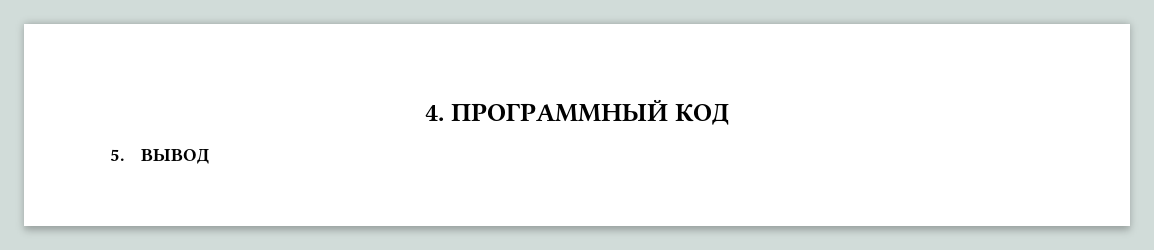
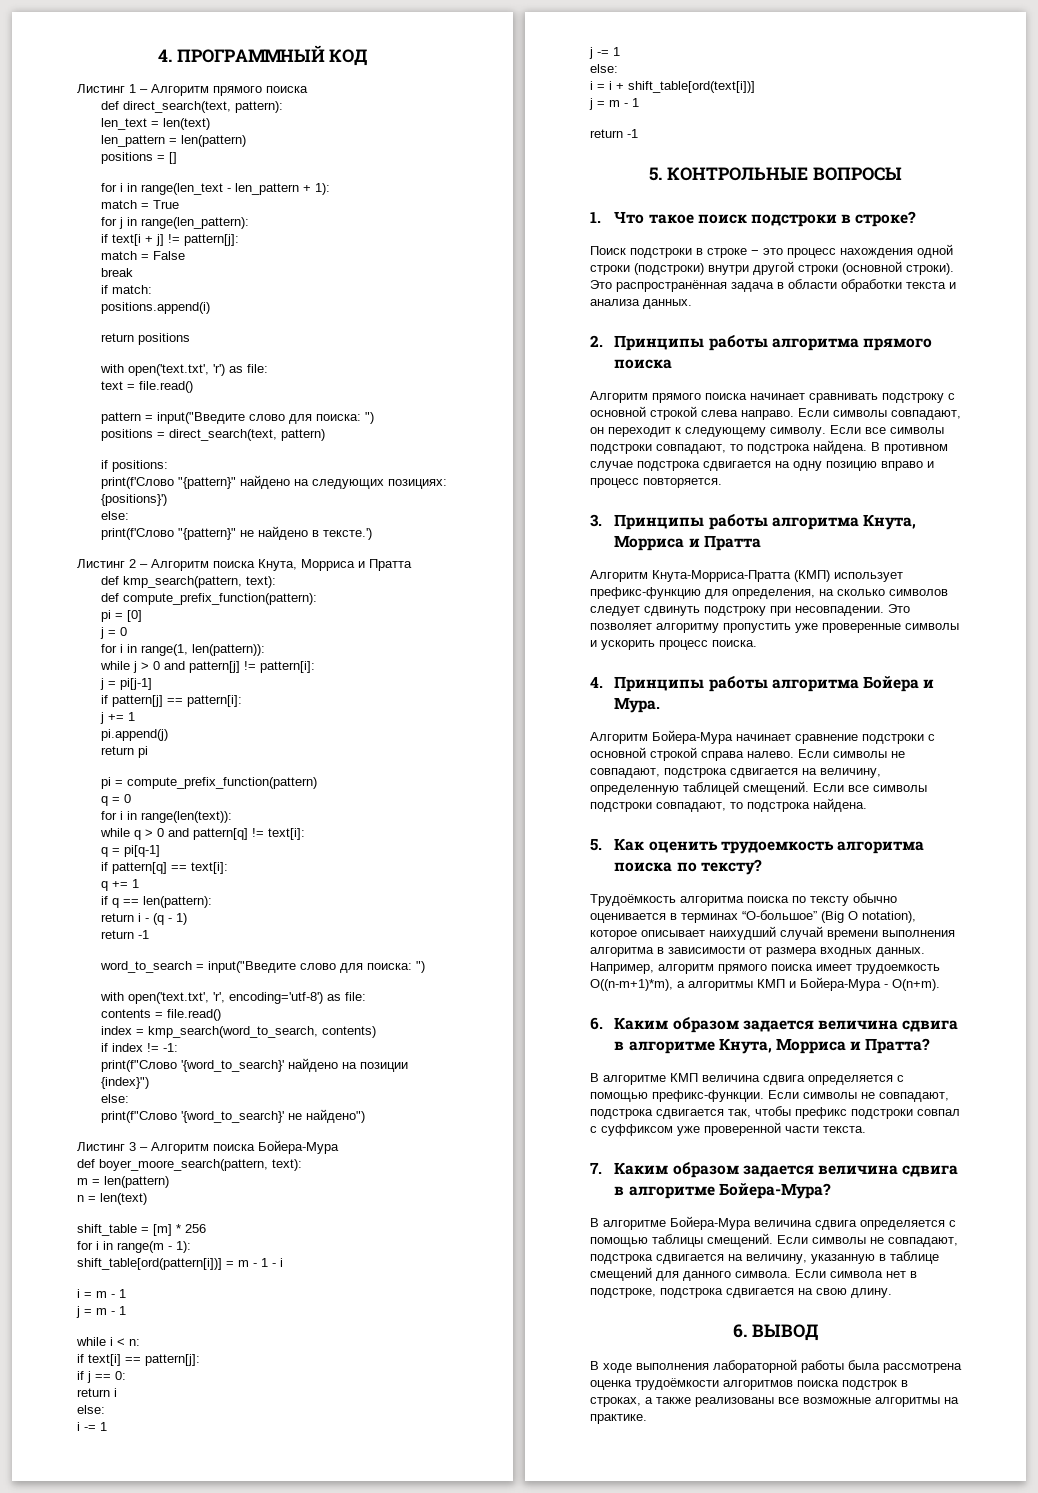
- 5. ВЫВОД
+ Листинг 1 – Алгоритм прямого поиска
+ def direct_search(text, pattern):
+ len_text = len(text)
+ len_pattern = len(pattern)
+ positions = []
+ for i in range(len_text - len_pattern + 1):
+ match = True
+ for j in range(len_pattern):
+ if text[i + j] != pattern[j]:
+ match = False
+ break
+ if match:
+ positions.append(i)
+ return positions
+ with open('text.txt', 'r') as file:
+ text = file.read()
+ pattern = input("Введите слово для поиска: ")
+ positions = direct_search(text, pattern)
+ if positions:
+ print(f'Слово "{pattern}" найдено на следующих позициях: {positions}')
+ else:
+ print(f'Слово "{pattern}" не найдено в тексте.')
+ Листинг 2 – Алгоритм поиска Кнута, Морриса и Пратта
+ def kmp_search(pattern, text):
+ def compute_prefix_function(pattern):
+ pi = [0]
+ j = 0
+ for i in range(1, len(pattern)):
+ while j > 0 and pattern[j] != pattern[i]:
+ j = pi[j-1]
+ if pattern[j] == pattern[i]:
+ j += 1
+ pi.append(j)
+ return pi
+ pi = compute_prefix_function(pattern)
+ q = 0
+ for i in range(len(text)):
+ while q > 0 and pattern[q] != text[i]:
+ q = pi[q-1]
+ if pattern[q] == text[i]:
+ q += 1
+ if q == len(pattern):
+ return i - (q - 1)
+ return -1
+ word_to_search = input("Введите слово для поиска: ")
+ with open('text.txt', 'r', encoding='utf-8') as file:
+ contents = file.read()
+ index = kmp_search(word_to_search, contents)
+ if index != -1:
+ print(f"Слово '{word_to_search}' найдено на позиции {index}")
+ else:
+ print(f"Слово '{word_to_search}' не найдено")
+ Листинг 3 – Алгоритм поиска Бойера-Мура
+ def boyer_moore_search(pattern, text):
+ m = len(pattern)
+ n = len(text)
+ shift_table = [m] * 256
+ for i in range(m - 1):
+ shift_table[ord(pattern[i])] = m - 1 - i
+ i = m - 1
+ j = m - 1
+ while i < n:
+ if text[i] == pattern[j]:
+ if j == 0:
+ return i
+ else:
+ i -= 1
+ j -= 1
+ else:
+ i = i + shift_table[ord(text[i])]
+ j = m - 1
+ return -1
+ 5. КОНТРОЛЬНЫЕ ВОПРОСЫ
+ 1. Что такое поиск подстроки в строке?
+ Поиск подстроки в строке − это процесс нахождения одной строки (подстроки) внутри другой строки (основной строки). Это распространённая задача в области обработки текста и анализа данных.
+ 2. Принципы работы алгоритма прямого поиска
+ Алгоритм прямого поиска начинает сравнивать подстроку с основной строкой слева направо. Если символы совпадают, он переходит к следующему символу. Если все символы подстроки совпадают, то подстрока найдена. В противном случае подстрока сдвигается на одну позицию вправо и процесс повторяется.
+ 3. Принципы работы алгоритма Кнута, Морриса и Пратта
+ Алгоритм Кнута-Морриса-Пратта (КМП) использует префикс-функцию для определения, на сколько символов следует сдвинуть подстроку при несовпадении. Это позволяет алгоритму пропустить уже проверенные символы и ускорить процесс поиска.
+ 4. Принципы работы алгоритма Бойера и Мура.
+ Алгоритм Бойера-Мура начинает сравнение подстроки с основной строкой справа налево. Если символы не совпадают, подстрока сдвигается на величину, определенную таблицей смещений. Если все символы подстроки совпадают, то подстрока найдена.
+ 5. Как оценить трудоемкость алгоритма поиска по тексту?
+ Трудоёмкость алгоритма поиска по тексту обычно оценивается в терминах “О-большое” (Big O notation), которое описывает наихудший случай времени выполнения алгоритма в зависимости от размера входных данных. Например, алгоритм прямого поиска имеет трудоемкость O((n-m+1)*m), а алгоритмы КМП и Бойера-Мура - O(n+m).
+ 6. Каким образом задается величина сдвига в алгоритме Кнута, Морриса и Пратта?
+ В алгоритме КМП величина сдвига определяется с помощью префикс-функции. Если символы не совпадают, подстрока сдвигается так, чтобы префикс подстроки совпал с суффиксом уже проверенной части текста.
+ 7. Каким образом задается величина сдвига в алгоритме Бойера-Мура?
+ В алгоритме Бойера-Мура величина сдвига определяется с помощью таблицы смещений. Если символы не совпадают, подстрока сдвигается на величину, указанную в таблице смещений для данного символа. Если символа нет в подстроке, подстрока сдвигается на свою длину.
+ 6. ВЫВОД
+ В ходе выполнения лабораторной работы была рассмотрена оценка трудоёмкости алгоритмов поиска подстрок в строках, а также реализованы все возможные алгоритмы на практике.

